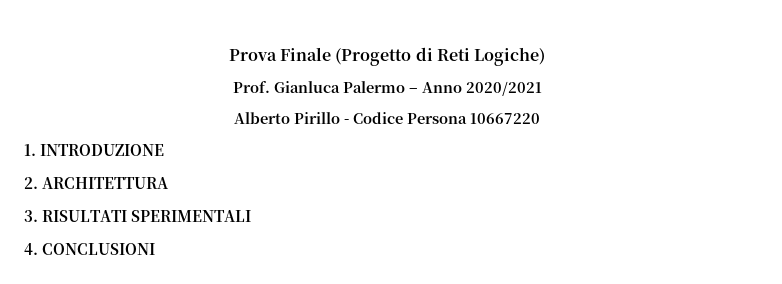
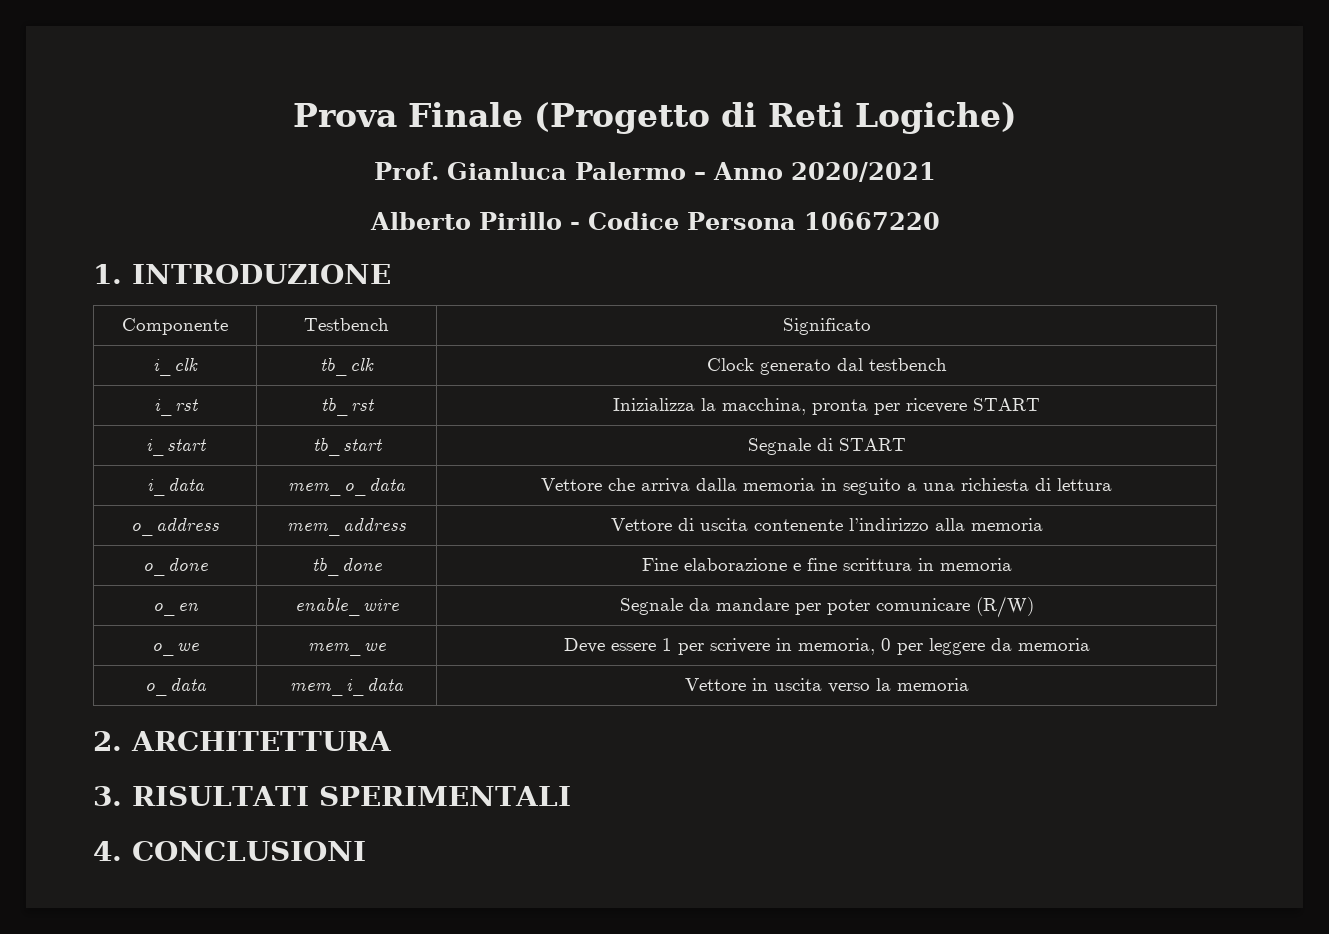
+ Componente | Testbench | Significato
+ i_clk | tb_clk | Clock generato dal testbench
+ i_rst | tb_rst | Inizializza la macchina, pronta per ricevere START
+ i_start | tb_start | Segnale di START
+ i_data | mem_o_data | Vettore che arriva dalla memoria in seguito a una richiesta di lettura
+ o_address | mem_address | Vettore di uscita contenente l’indirizzo alla memoria
+ o_done | tb_done | Fine elaborazione e fine scrittura in memoria
+ o_en | enable_wire | Segnale da mandare per poter comunicare (R/W)
+ o_we | mem_we | Deve essere 1 per scrivere in memoria, 0 per leggere da memoria
+ o_data | mem_i_data | Vettore in uscita verso la memoria

